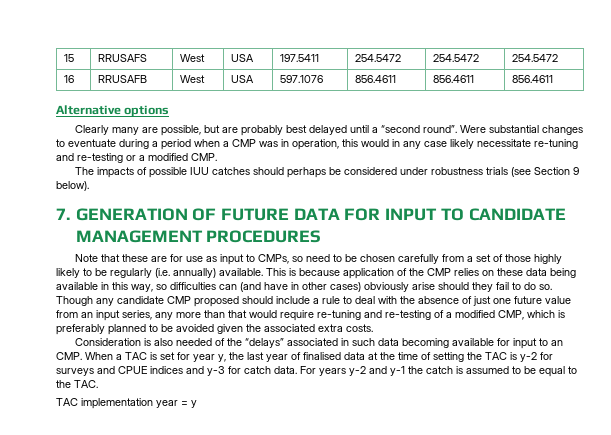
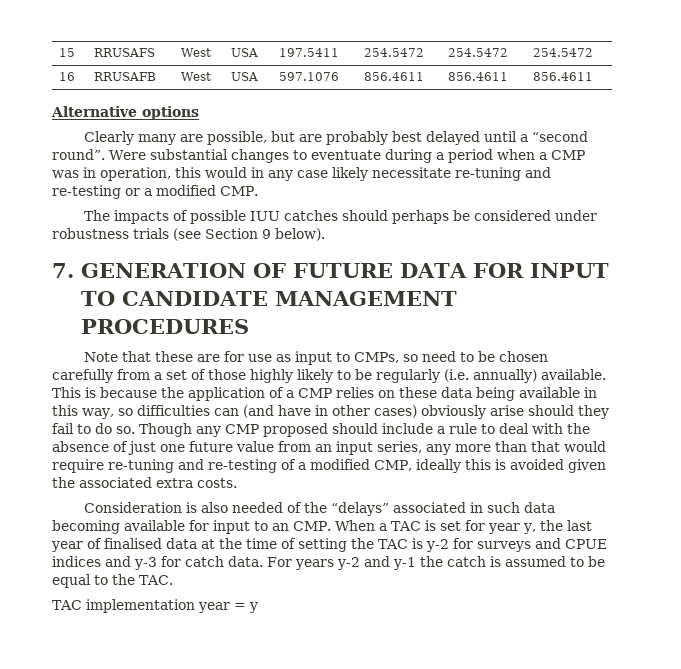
- This is because application of the CMP relies on these data being available in this way, so difficulties can (and have in other cases) obviously arise should they fail to do so.
+ This is because the application of a CMP relies on these data being available in this way, so difficulties can (and have in other cases) obviously arise should they fail to do so.
- Though any candidate CMP proposed should include a rule to deal with the absence of just one future value from an input series, any more than that would require re-tuning and re-testing of a modified CMP, which is preferably planned to be avoided given the associated extra costs.
+ Though any CMP proposed should include a rule to deal with the absence of just one future value from an input series, any more than that would require re-tuning and re-testing of a modified CMP, ideally this is avoided given the associated extra costs.

